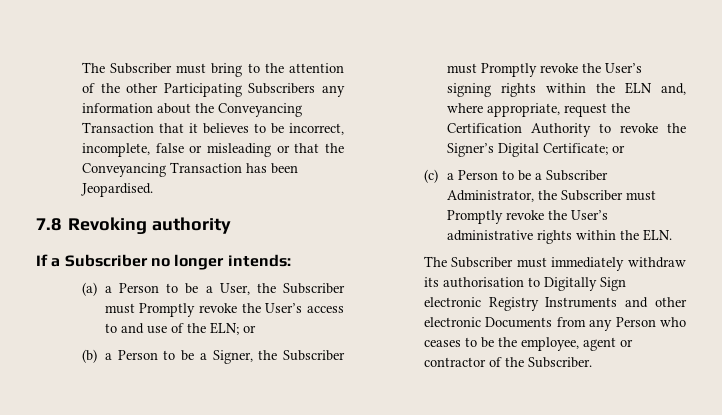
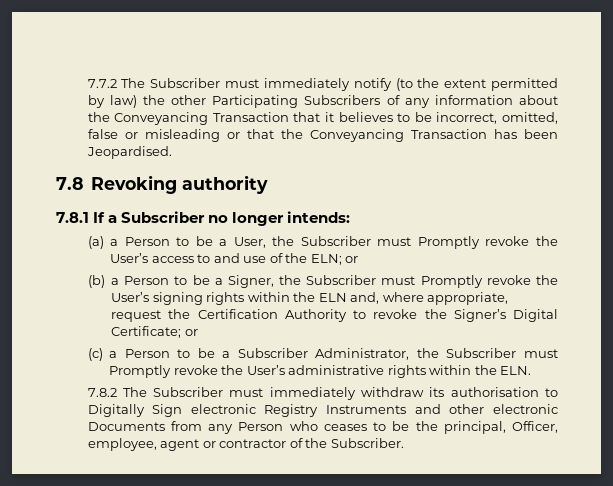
- The Subscriber must bring to the attention of the other Participating Subscribers any information about the Conveyancing Transaction that it believes to be incorrect, incomplete, false or misleading or that the Conveyancing Transaction has been Jeopardised.
+ 7.7.2 The Subscriber must immediately notify (to the extent permitted by law) the other Participating Subscribers of any information about the Conveyancing Transaction that it believes to be incorrect, omitted, false or misleading or that the Conveyancing Transaction has been Jeopardised.
- If a Subscriber no longer intends:
+ 7.8.1 If a Subscriber no longer intends:
- The Subscriber must immediately withdraw its authorisation to Digitally Sign electronic Registry Instruments and other electronic Documents from any Person who ceases to be the employee, agent or contractor of the Subscriber.
+ 7.8.2 The Subscriber must immediately withdraw its authorisation to Digitally Sign electronic Registry Instruments and other electronic Documents from any Person who ceases to be the principal, Officer, employee, agent or contractor of the Subscriber.

